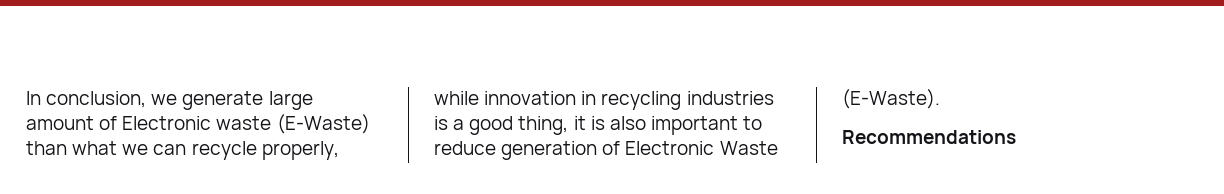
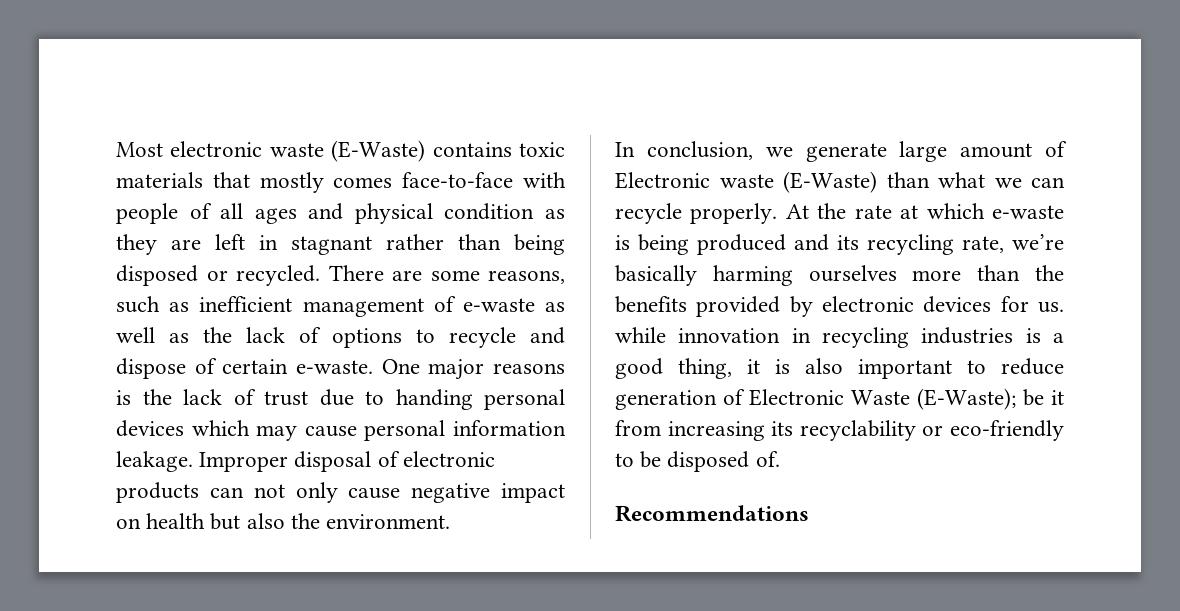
+ Most electronic waste (E-Waste) contains toxic materials that mostly comes face-to-face with people of all ages and physical condition as they are left in stagnant rather than being disposed or recycled. There are some reasons, such as inefficient management of e-waste as well as the lack of options to recycle and dispose of certain e-waste. One major reasons is the lack of trust due to handing personal devices which may cause personal information leakage. Improper disposal of electronic products can not only cause negative impact on health but also the environment.
- In conclusion, we generate large amount of Electronic waste (E-Waste) than what we can recycle properly, while innovation in recycling industries is a good thing, it is also important to reduce generation of Electronic Waste (E-Waste).
+ In conclusion, we generate large amount of Electronic waste (E-Waste) than what we can recycle properly. At the rate at which e-waste is being produced and its recycling rate, we’re basically harming ourselves more than the benefits provided by electronic devices for us. while innovation in recycling industries is a good thing, it is also important to reduce generation of Electronic Waste (E-Waste); be it from increasing its recyclability or eco-friendly to be disposed of.

